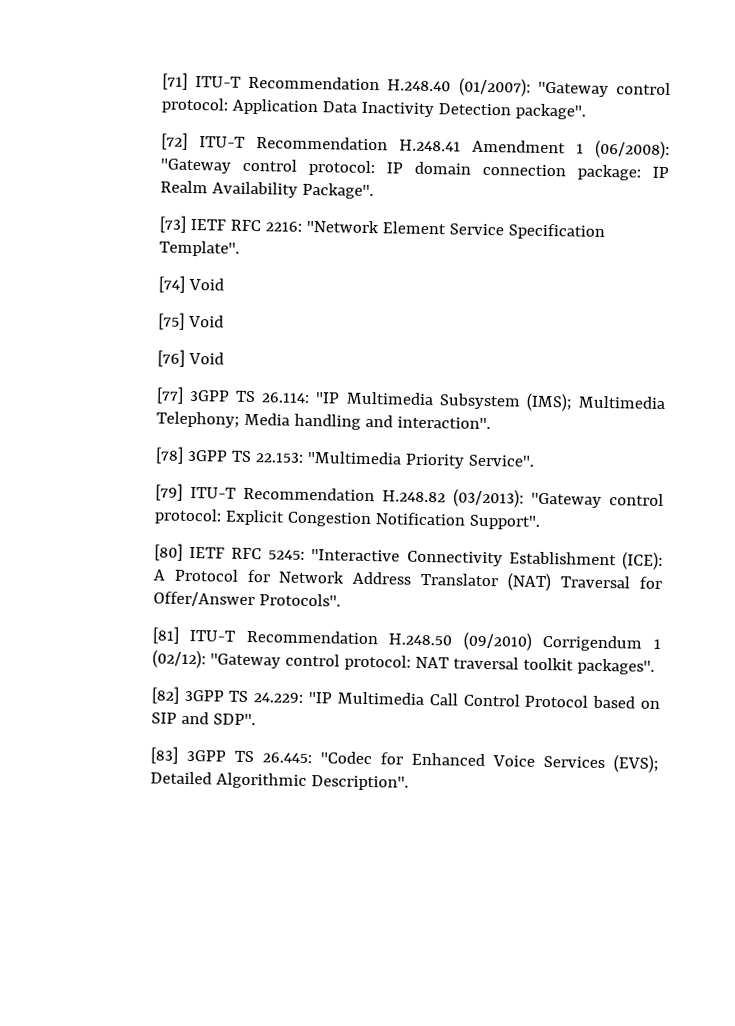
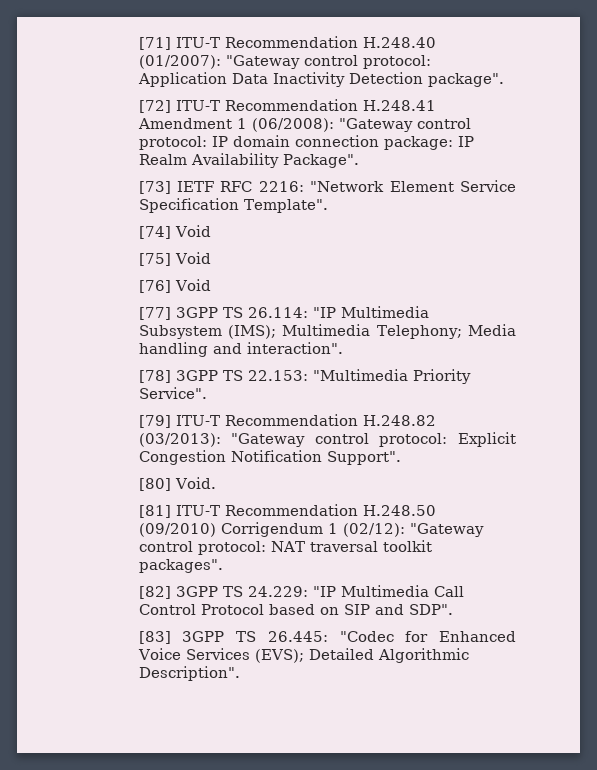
- [80] IETF RFC 5245: "Interactive Connectivity Establishment (ICE): A Protocol for Network Address Translator (NAT) Traversal for Offer/Answer Protocols".
+ [80] Void.

